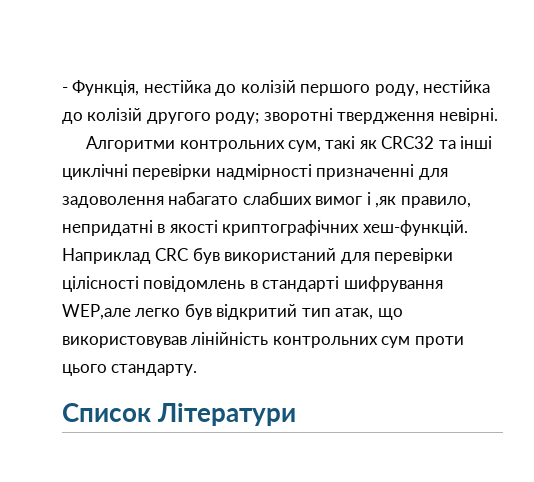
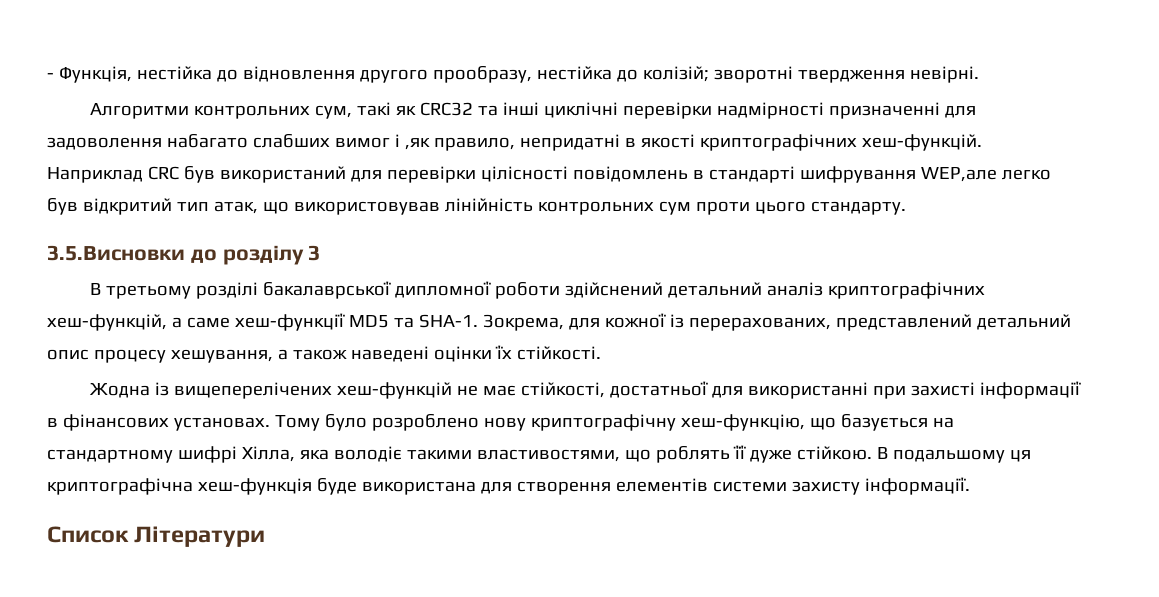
- - Функція, нестійка до колізій першого роду, нестійка до колізій другого роду; зворотні твердження невірні.
+ - Функція, нестійка до відновлення другого прообразу, нестійка до колізій; зворотні твердження невірні.
+ 3.5.Висновки до розділу 3
+ В третьому розділі бакалаврської дипломної роботи здійснений детальний аналіз криптографічних хеш-функцій, а саме хеш-функції MD5 та SHA-1. Зокрема, для кожної із перерахованих, представлений детальний опис процесу хешування, а також наведені оцінки їх стійкості.
+ Жодна із вищеперелічених хеш-функцій не має стійкості, достатньої для використанні при захисті інформації в фінансових установах. Тому було розроблено нову криптографічну хеш-функцію, що базується на стандартному шифрі Хілла, яка володіє такими властивостями, що роблять її дуже стійкою. В подальшому ця криптографічна хеш-функція буде використана для створення елементів системи захисту інформації.

